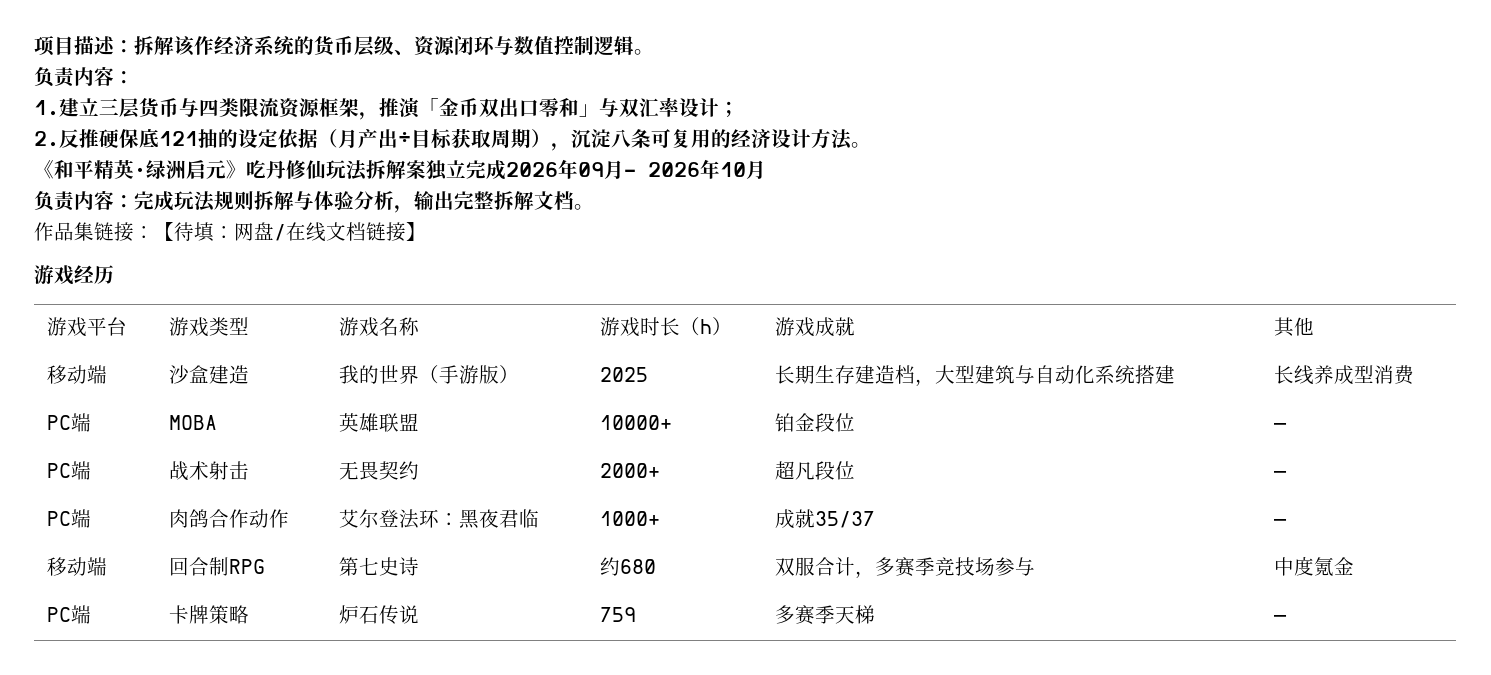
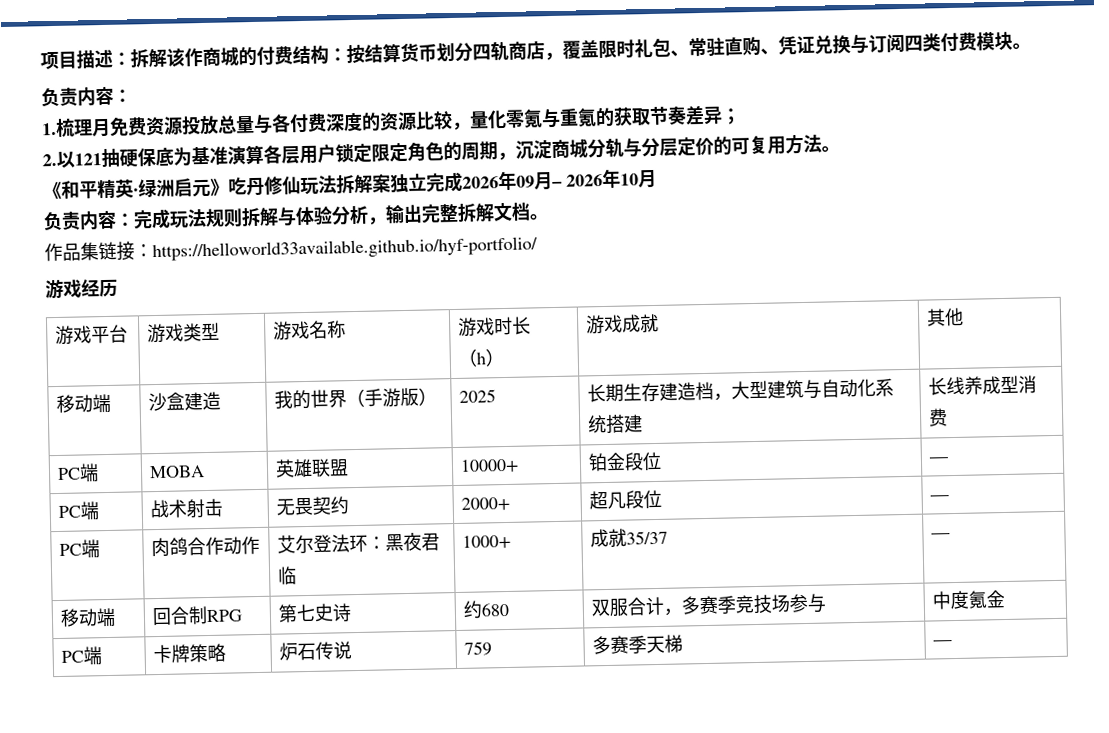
- 项目描述：拆解该作经济系统的货币层级、资源闭环与数值控制逻辑。
+ 项目描述：拆解该作商城的付费结构：按结算货币划分四轨商店，覆盖限时礼包、常驻直购、凭证兑换与订阅四类付费模块。
  负责内容：
- 1.建立三层货币与四类限流资源框架，推演「金币双出口零和」与双汇率设计；
- 2.反推硬保底121抽的设定依据（月产出÷目标获取周期），沉淀八条可复用的经济设计方法。
+ 1.梳理月免费资源投放总量与各付费深度的资源比较，量化零氪与重氪的获取节奏差异；
+ 2.以121抽硬保底为基准演算各层用户锁定限定角色的周期，沉淀商城分轨与分层定价的可复用方法。
- 作品集链接：【待填：网盘/在线文档链接】
+ 作品集链接：https://helloworld33available.github.io/hyf-portfolio/

